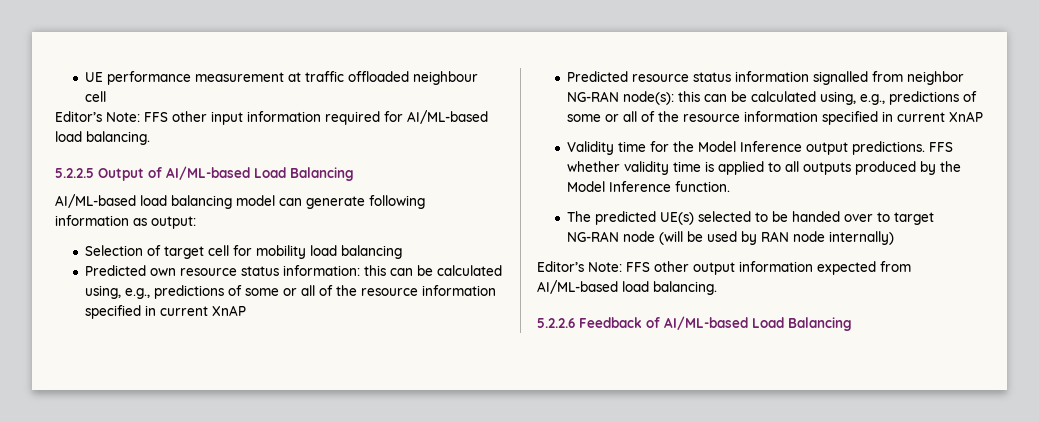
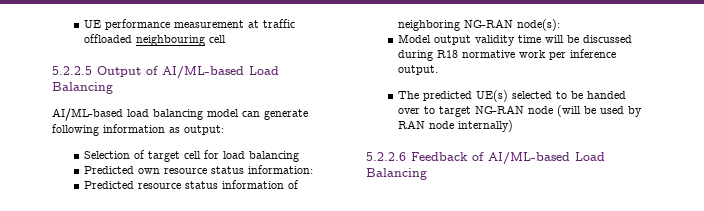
- UE performance measurement at traffic offloaded neighbour cell
- Editor’s Note: FFS other input information required for AI/ML-based load balancing.
+ UE performance measurement at traffic offloaded neighbouring cell
- Selection of target cell for mobility load balancing
+ Selection of target cell for load balancing
- Predicted own resource status information: this can be calculated using, e.g., predictions of some or all of the resource information specified in current XnAP
+ Predicted own resource status information:
- Predicted resource status information signalled from neighbor NG-RAN node(s): this can be calculated using, e.g., predictions of some or all of the resource information specified in current XnAP
- Validity time for the Model Inference output predictions. FFS whether validity time is applied to all outputs produced by the Model Inference function.
+ Predicted resource status information of neighboring NG-RAN node(s):
+ Model output validity time will be discussed during R18 normative work per inference output.
- Editor’s Note: FFS other output information expected from AI/ML-based load balancing.

